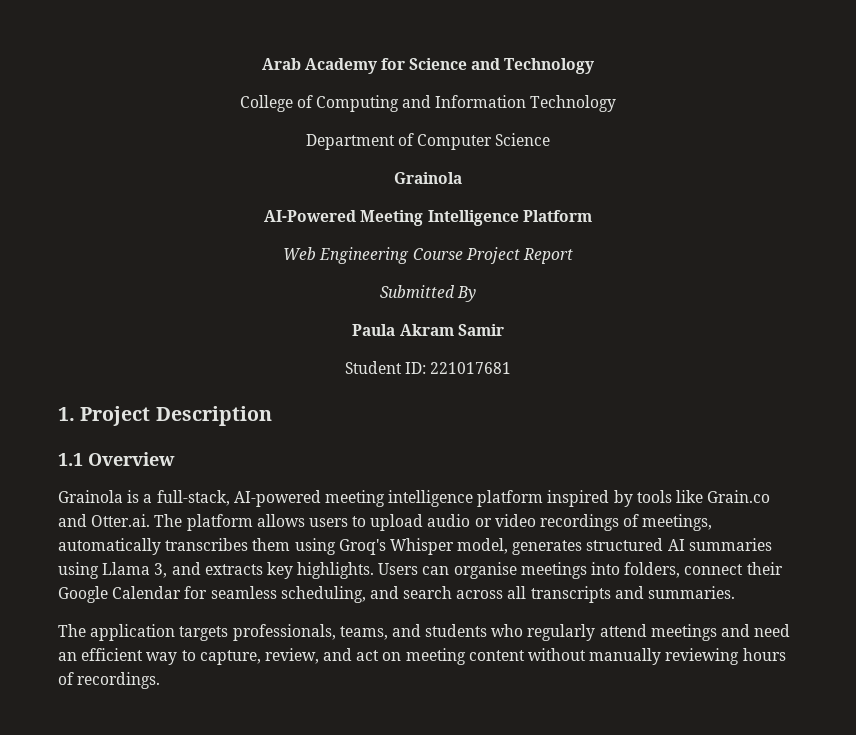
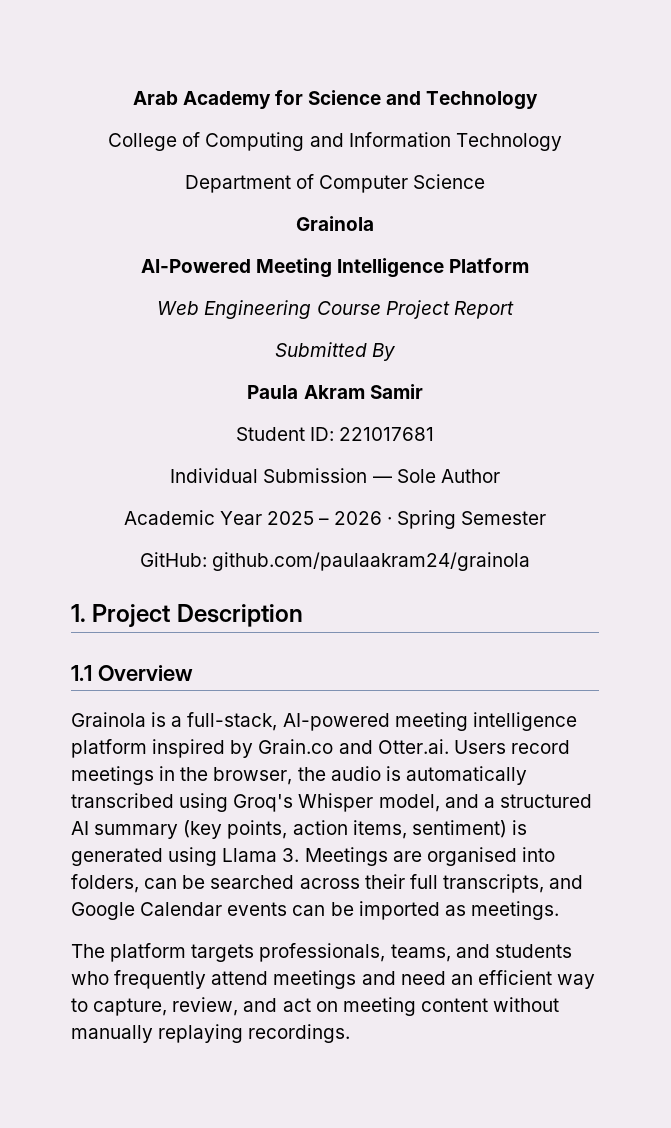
+ Individual Submission — Sole Author
+ Academic Year 2025 – 2026 · Spring Semester
+ GitHub: github.com/paulaakram24/grainola
- Grainola is a full-stack, AI-powered meeting intelligence platform inspired by tools like Grain.co and Otter.ai. The platform allows users to upload audio or video recordings of meetings, automatically transcribes them using Groq's Whisper model, generates structured AI summaries using Llama 3, and extracts key highlights. Users can organise meetings into folders, connect their Google Calendar for seamless scheduling, and search across all transcripts and summaries.
- The application targets professionals, teams, and students who regularly attend meetings and need an efficient way to capture, review, and act on meeting content without manually reviewing hours of recordings.
+ Grainola is a full-stack, AI-powered meeting intelligence platform inspired by Grain.co and Otter.ai. Users record meetings in the browser, the audio is automatically transcribed using Groq's Whisper model, and a structured AI summary (key points, action items, sentiment) is generated using Llama 3. Meetings are organised into folders, can be searched across their full transcripts, and Google Calendar events can be imported as meetings.
+ The platform targets professionals, teams, and students who frequently attend meetings and need an efficient way to capture, review, and act on meeting content without manually replaying recordings.

